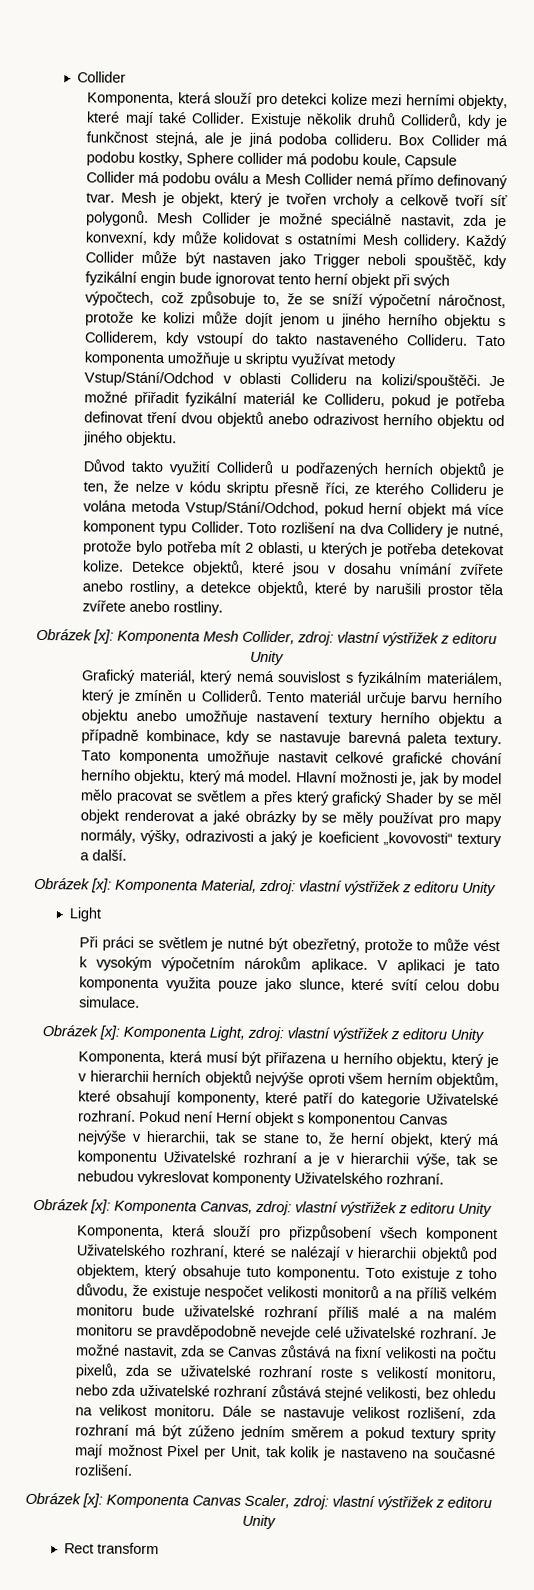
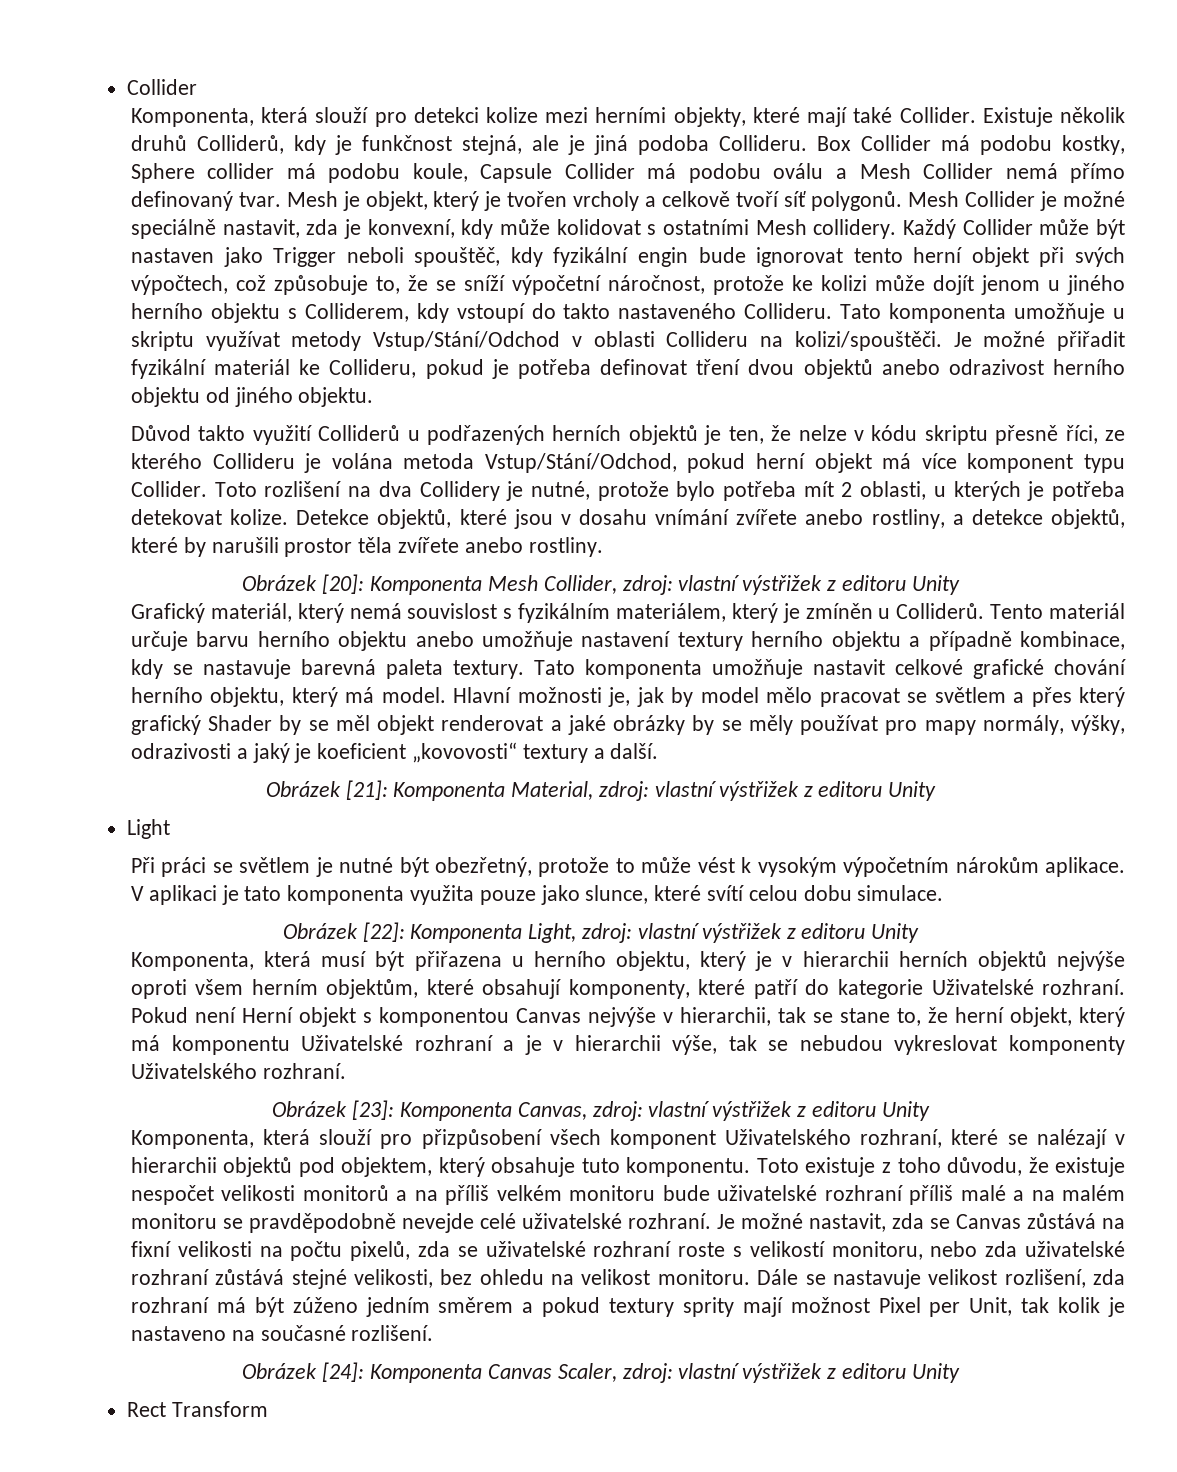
- Existuje několik druhů Colliderů, kdy je funkčnost stejná, ale je jiná podoba collideru.
+ Existuje několik druhů Colliderů, kdy je funkčnost stejná, ale je jiná podoba Collideru.
- Obrázek [x]: Komponenta Mesh Collider, zdroj: vlastní výstřižek z editoru Unity
+ Obrázek [20]: Komponenta Mesh Collider, zdroj: vlastní výstřižek z editoru Unity
- Obrázek [x]: Komponenta Material, zdroj: vlastní výstřižek z editoru Unity
+ Obrázek [21]: Komponenta Material, zdroj: vlastní výstřižek z editoru Unity
- Obrázek [x]: Komponenta Light, zdroj: vlastní výstřižek z editoru Unity
+ Obrázek [22]: Komponenta Light, zdroj: vlastní výstřižek z editoru Unity
- Obrázek [x]: Komponenta Canvas, zdroj: vlastní výstřižek z editoru Unity
+ Obrázek [23]: Komponenta Canvas, zdroj: vlastní výstřižek z editoru Unity
- Obrázek [x]: Komponenta Canvas Scaler, zdroj: vlastní výstřižek z editoru Unity
+ Obrázek [24]: Komponenta Canvas Scaler, zdroj: vlastní výstřižek z editoru Unity
- Rect transform
+ Rect Transform

